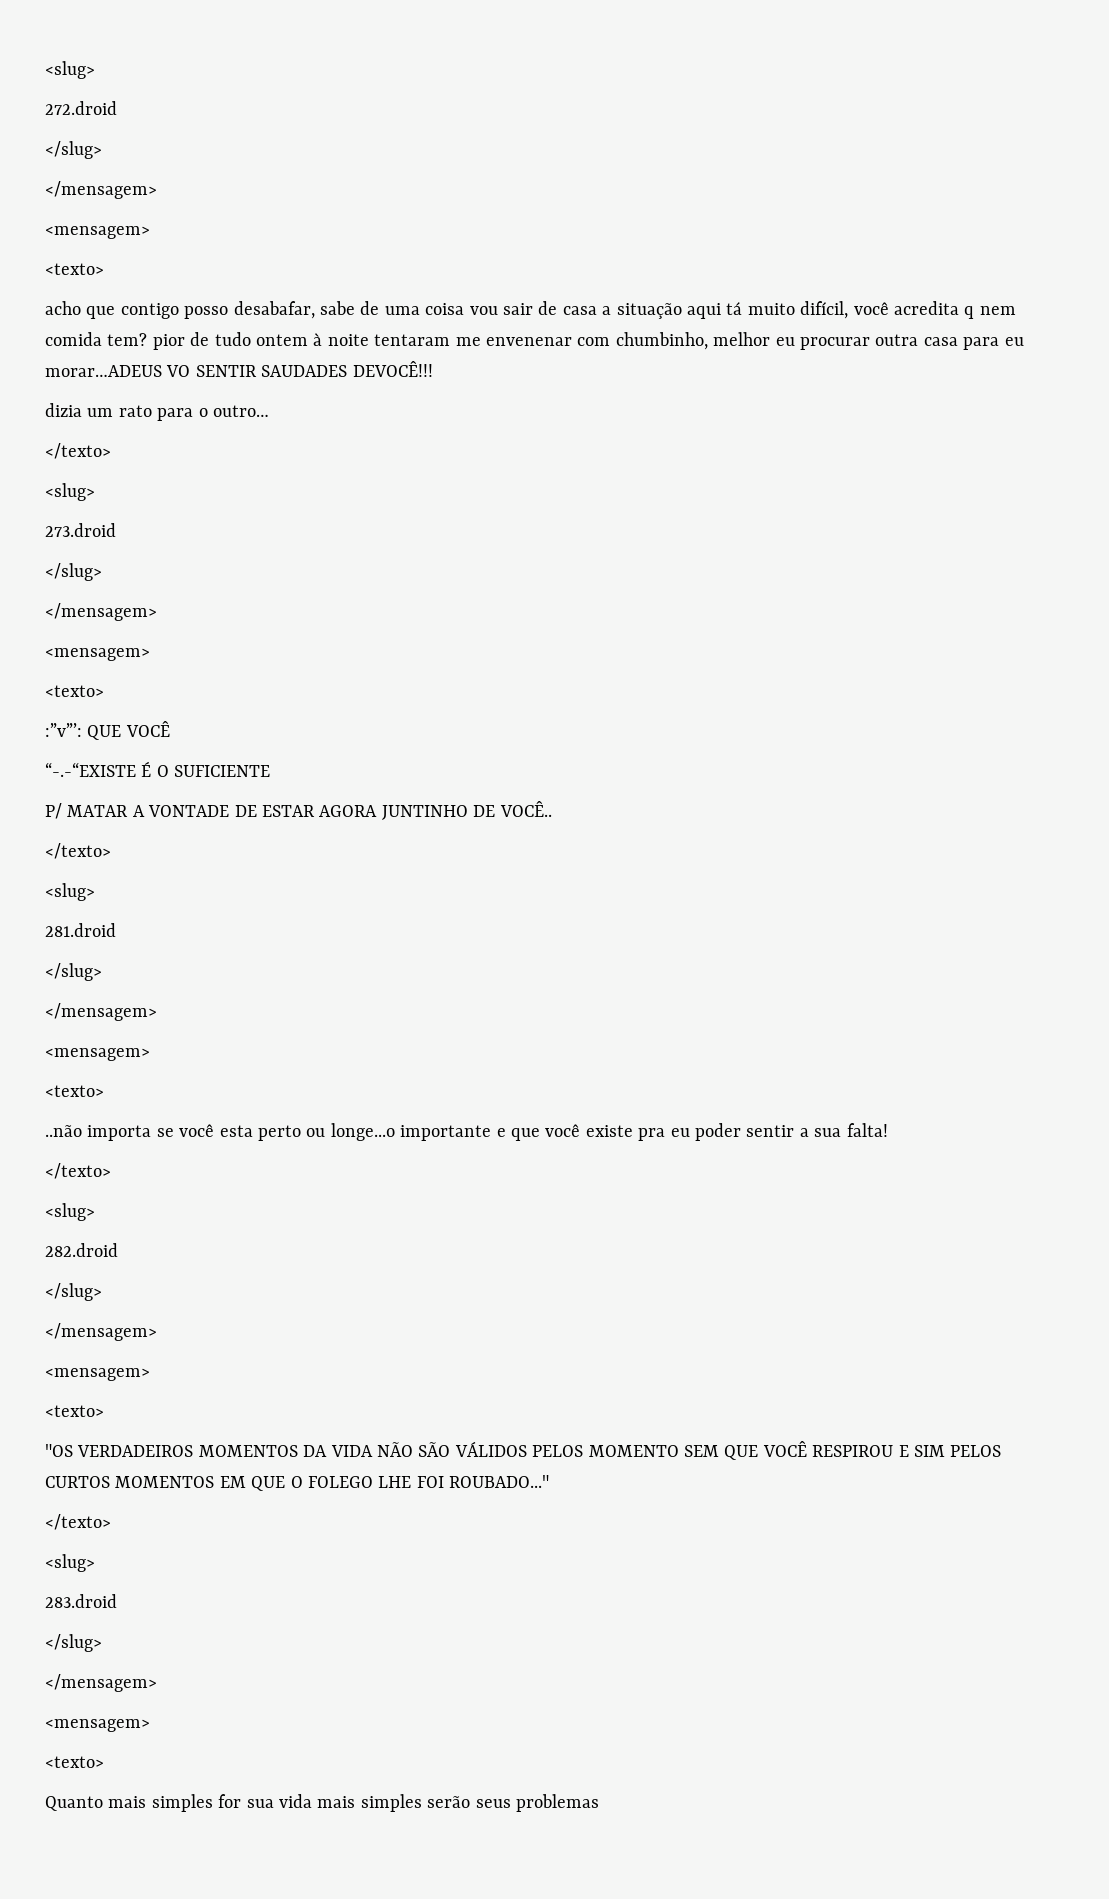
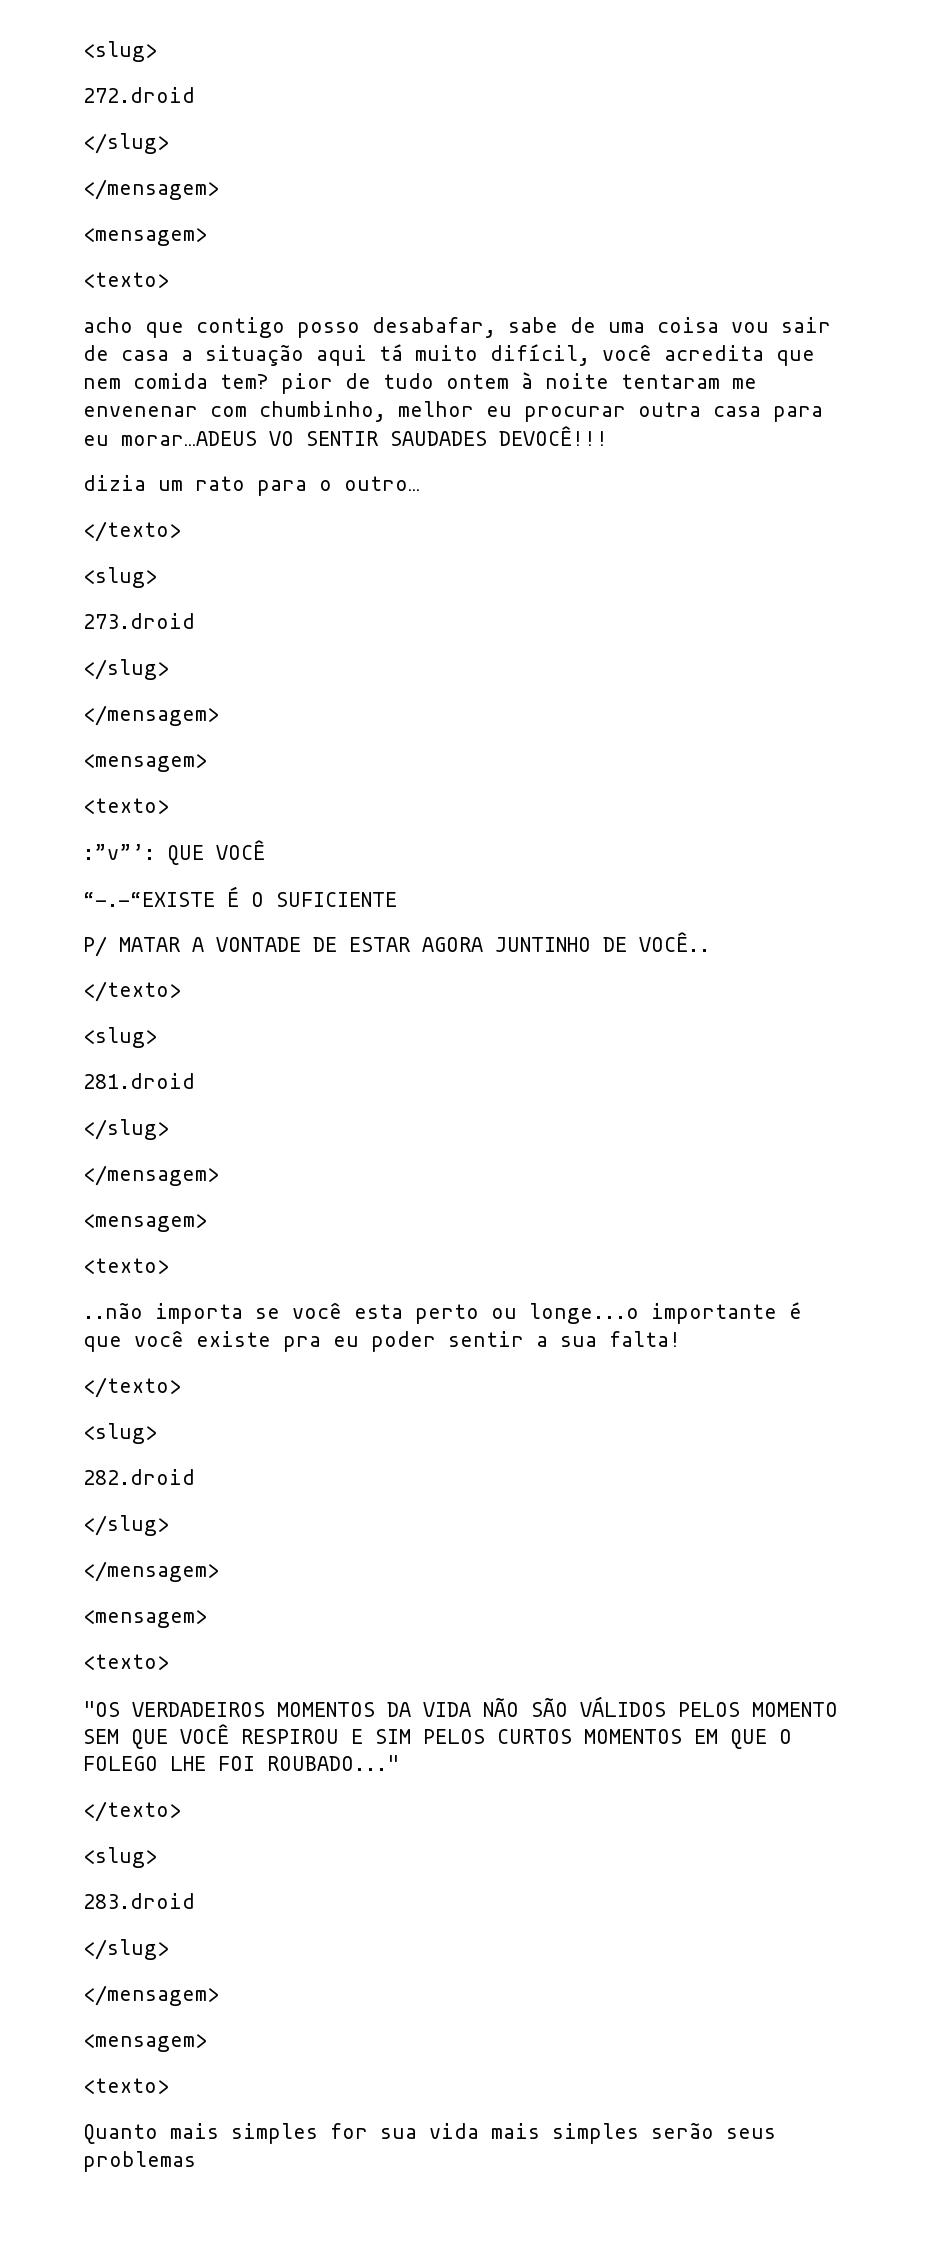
- acho que contigo posso desabafar, sabe de uma coisa vou sair de casa a situação aqui tá muito difícil, você acredita q nem comida tem? pior de tudo ontem à noite tentaram me envenenar com chumbinho, melhor eu procurar outra casa para eu morar…ADEUS VO SENTIR SAUDADES DEVOCÊ!!!
+ acho que contigo posso desabafar, sabe de uma coisa vou sair de casa a situação aqui tá muito difícil, você acredita que nem comida tem? pior de tudo ontem à noite tentaram me envenenar com chumbinho, melhor eu procurar outra casa para eu morar…ADEUS VO SENTIR SAUDADES DEVOCÊ!!!
- ..não importa se você esta perto ou longe...o importante e que você existe pra eu poder sentir a sua falta!
+ ..não importa se você esta perto ou longe...o importante é que você existe pra eu poder sentir a sua falta!

